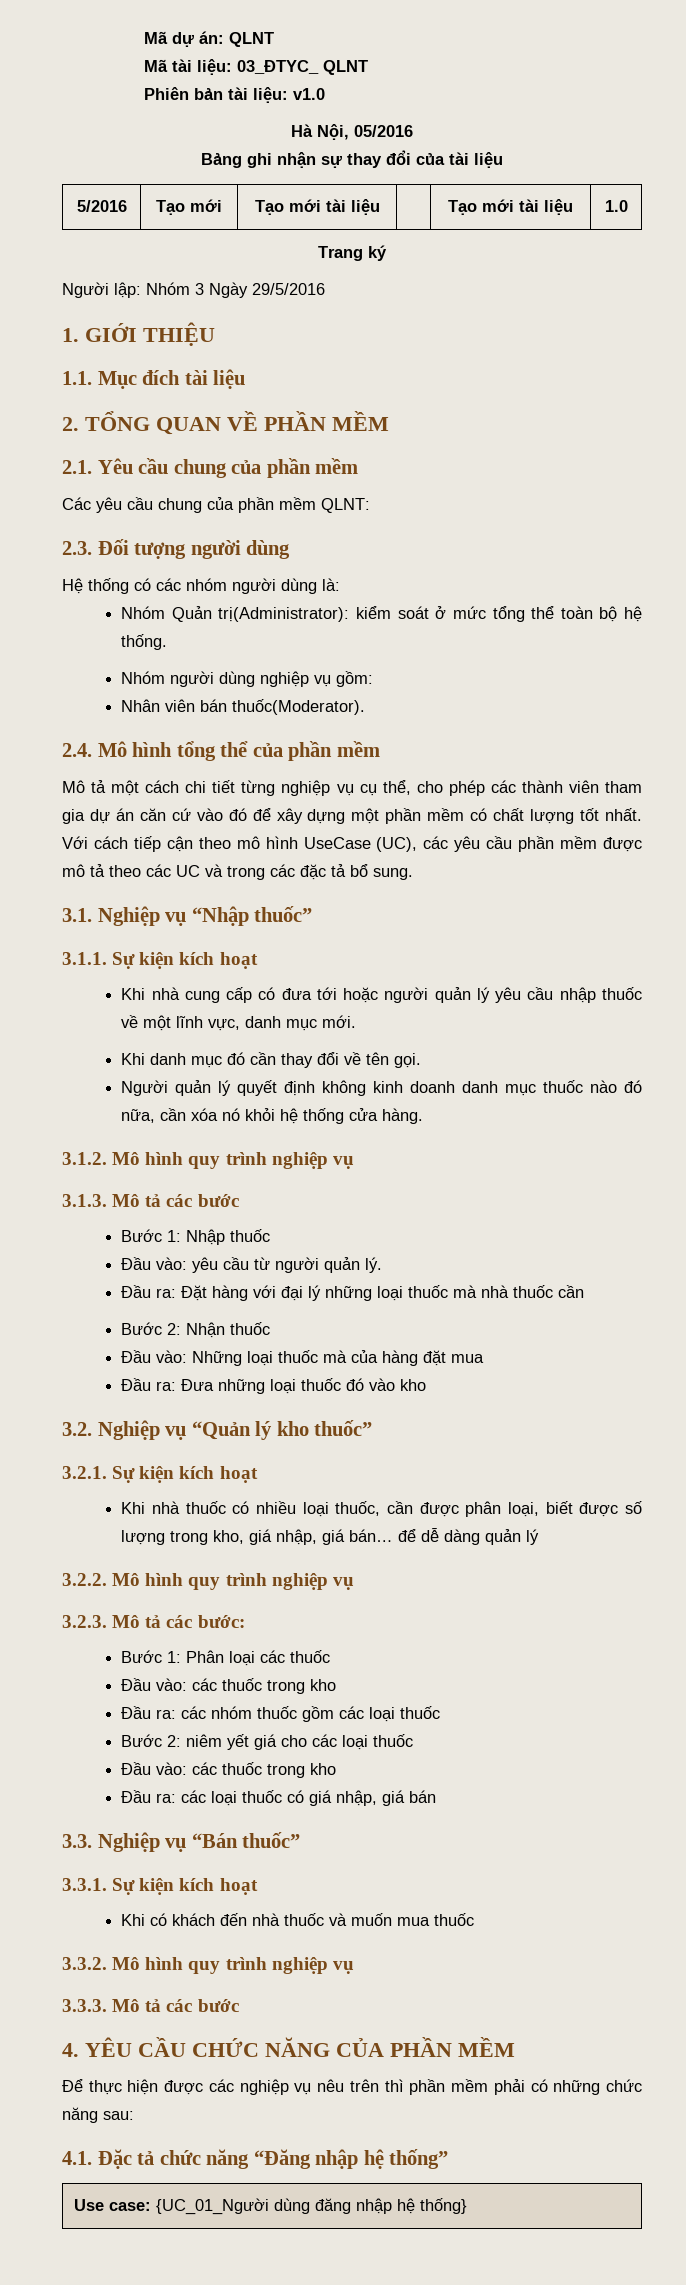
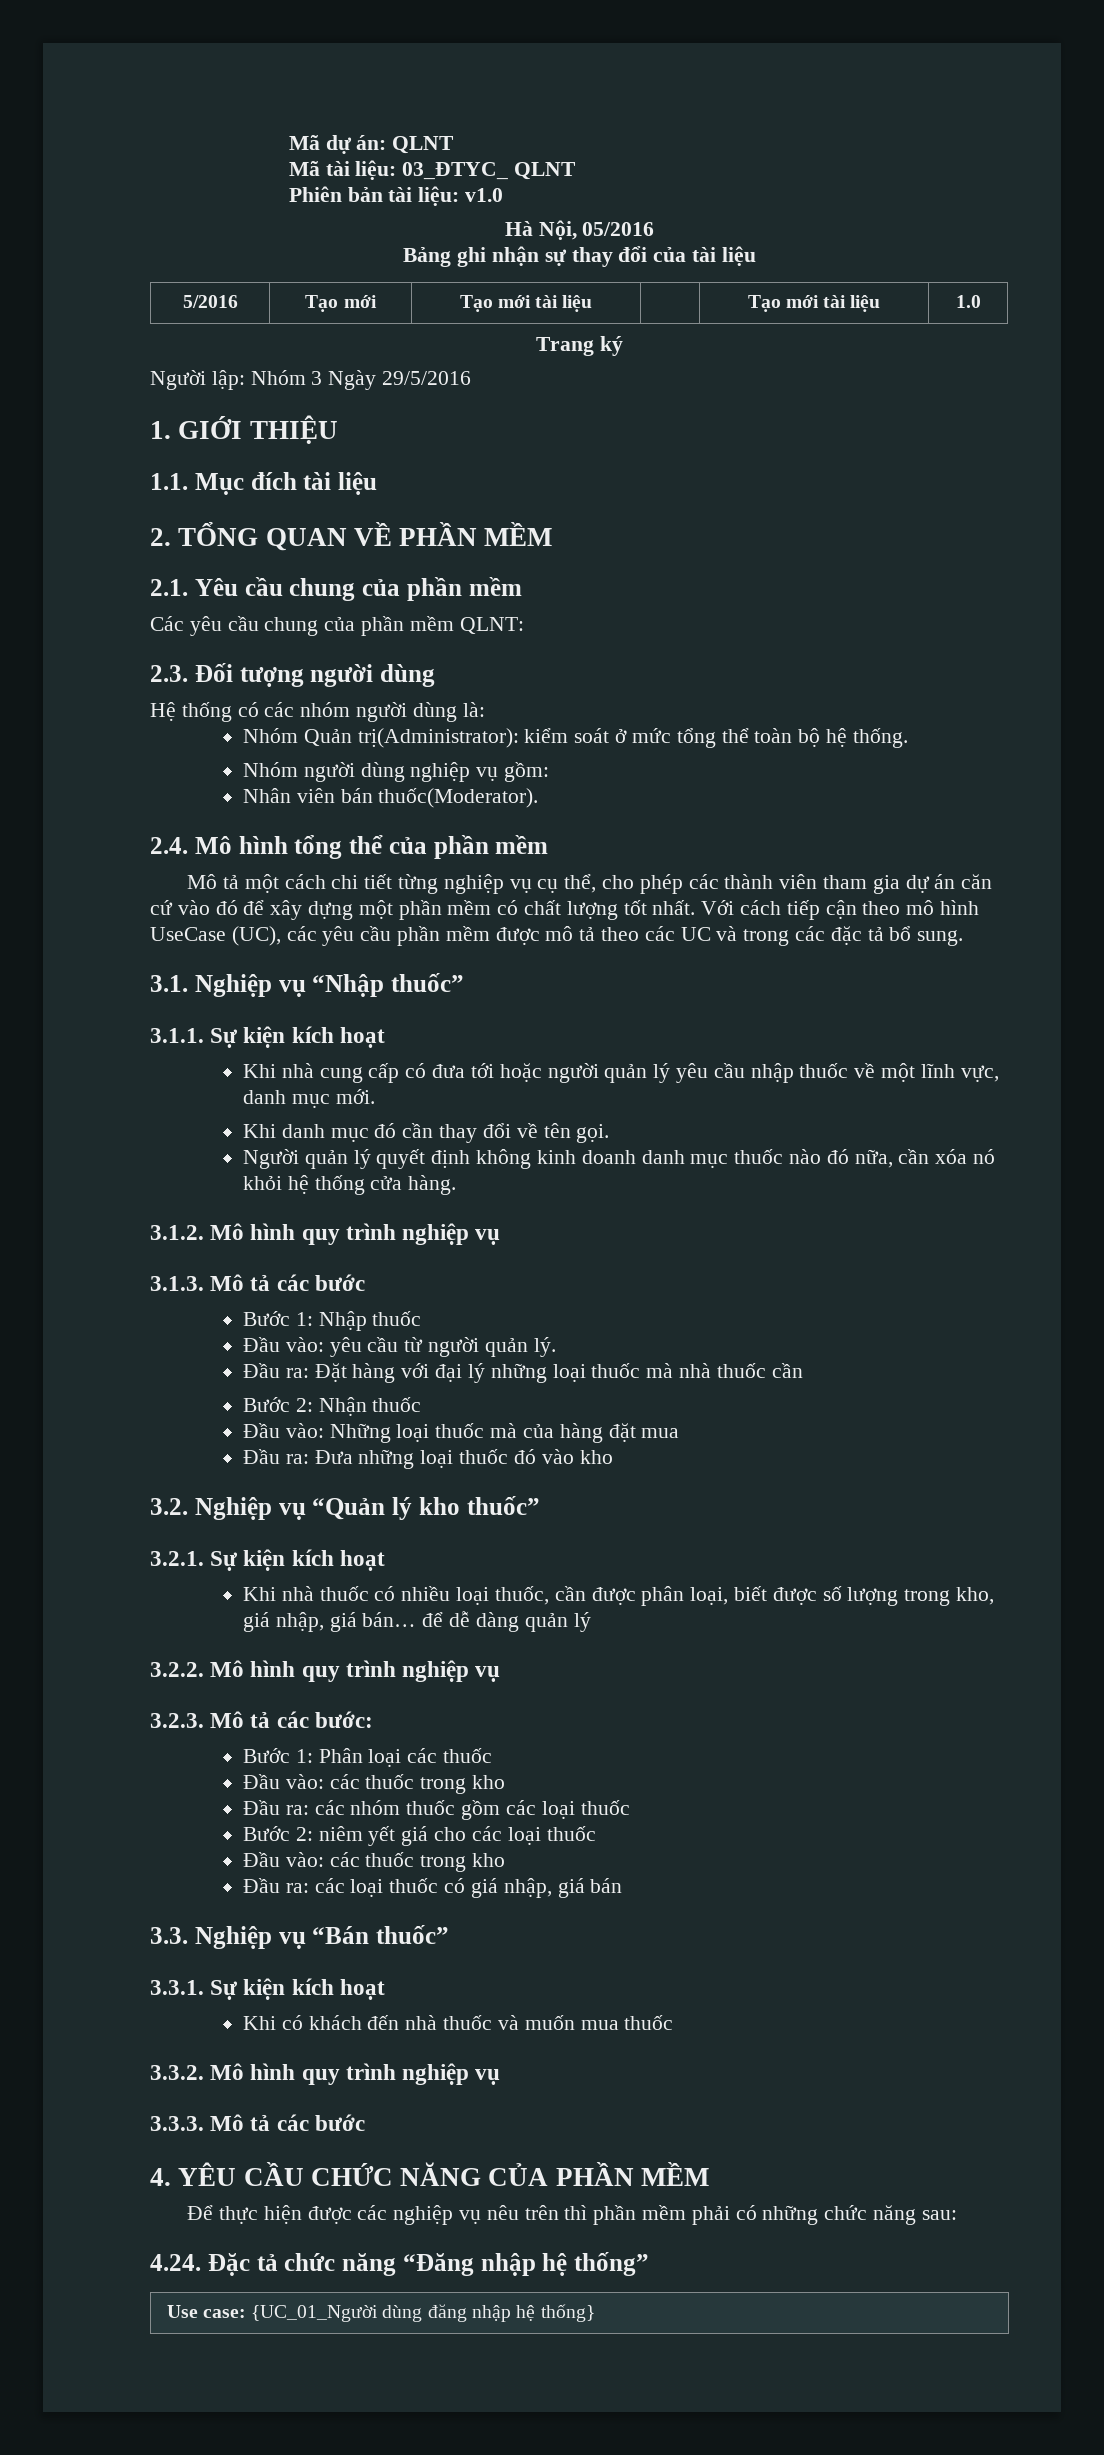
- 4.1. Đặc tả chức năng “Đăng nhập hệ thống”
+ 4.24. Đặc tả chức năng “Đăng nhập hệ thống”

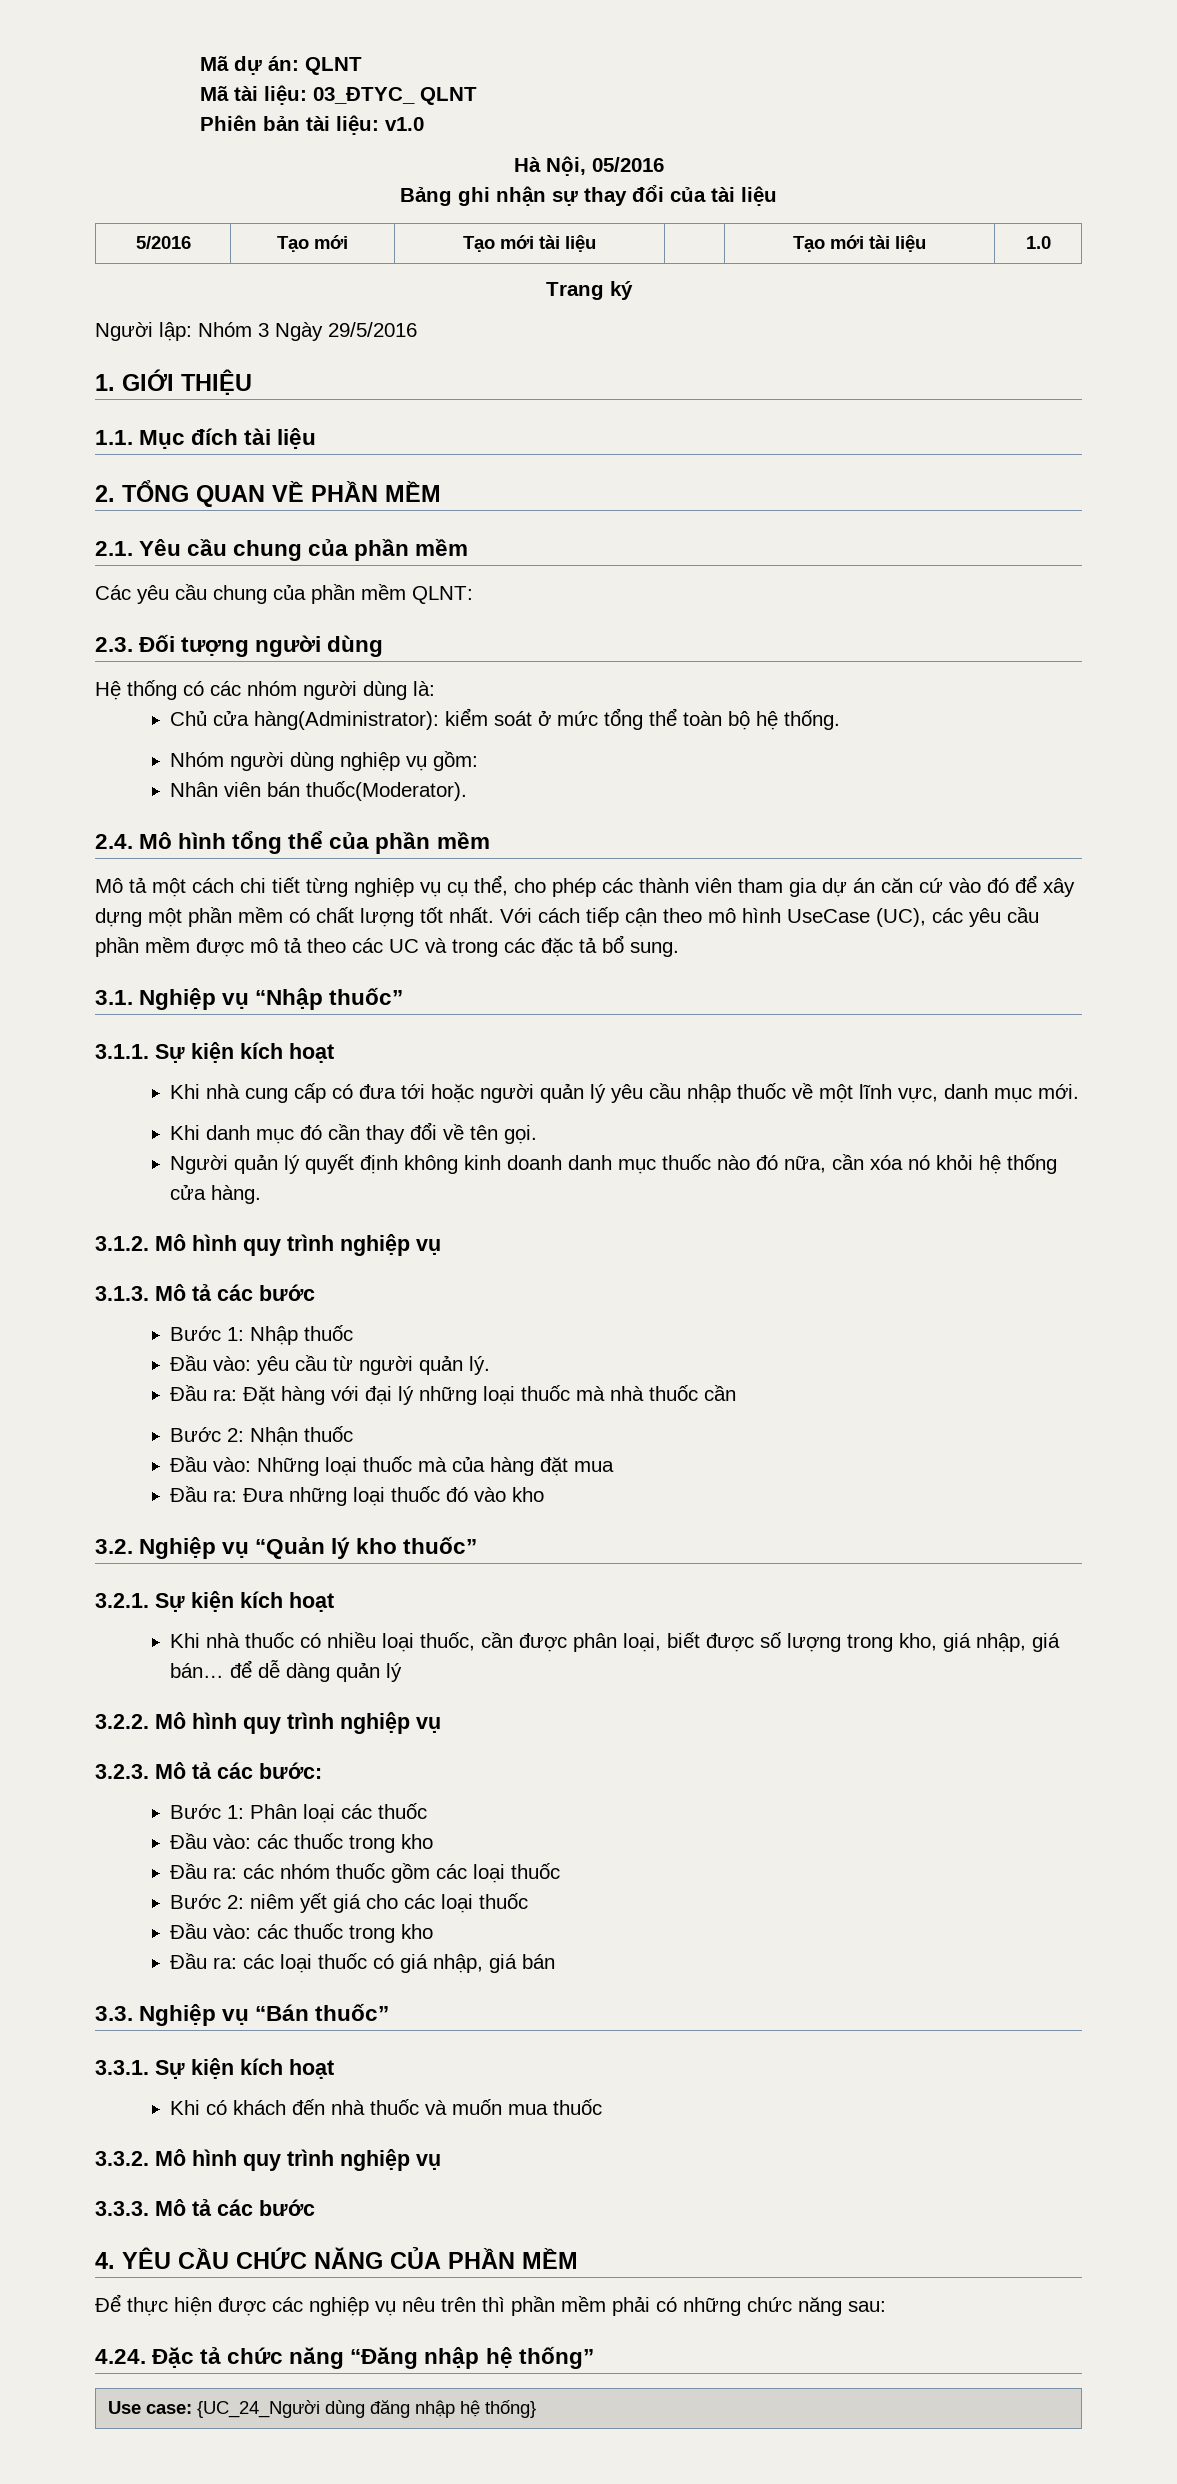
- Nhóm Quản trị(Administrator): kiểm soát ở mức tổng thể toàn bộ hệ thống.
+ Chủ cửa hàng(Administrator): kiểm soát ở mức tổng thể toàn bộ hệ thống.
- Use case: {UC_01_Người dùng đăng nhập hệ thống}
+ Use case: {UC_24_Người dùng đăng nhập hệ thống}

